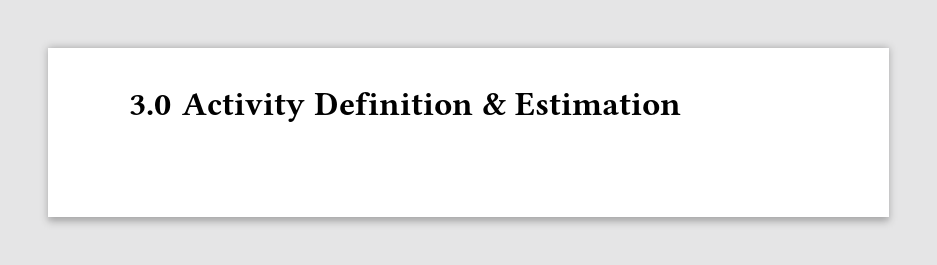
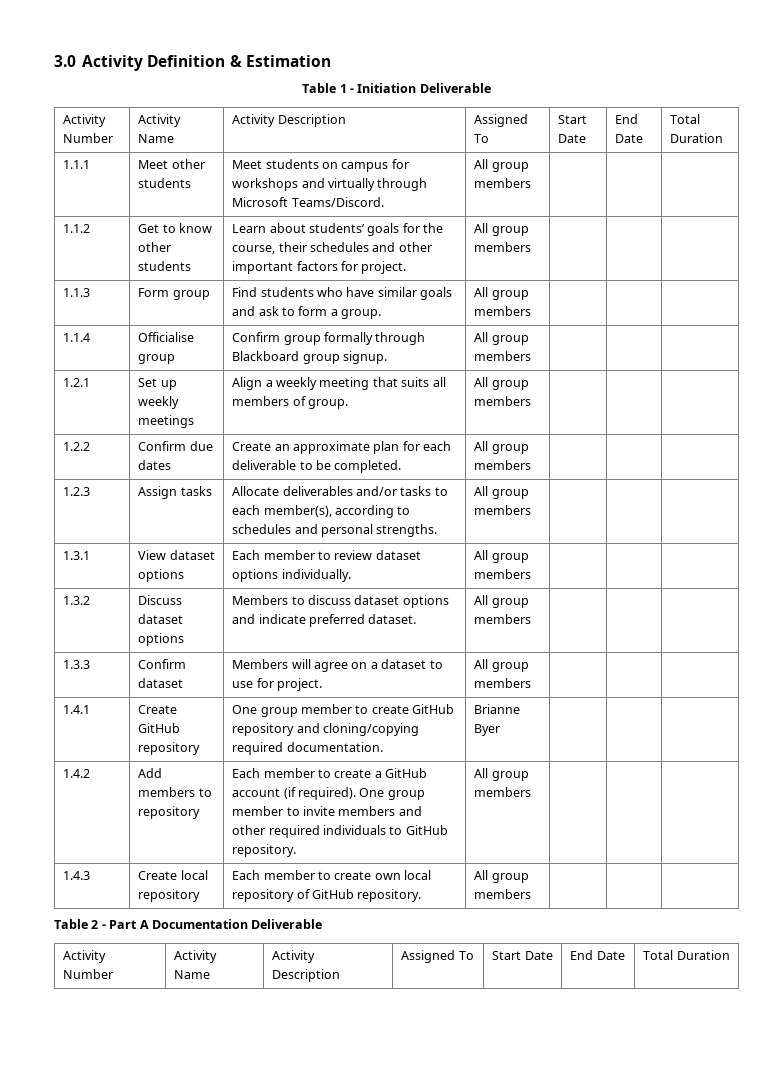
+ Table 1 - Initiation Deliverable
+ Activity Number | Activity Name | Activity Description | Assigned To | Start Date | End Date | Total Duration
+ 1.1.1 | Meet other students | Meet students on campus for workshops and virtually through Microsoft Teams/Discord. | All group members | | |
+ 1.1.2 | Get to know other students | Learn about students’ goals for the course, their schedules and other important factors for project. | All group members | | |
+ 1.1.3 | Form group | Find students who have similar goals and ask to form a group. | All group members | | |
+ 1.1.4 | Officialise group | Confirm group formally through Blackboard group signup. | All group members | | |
+ 1.2.1 | Set up weekly meetings | Align a weekly meeting that suits all members of group. | All group members | | |
+ 1.2.2 | Confirm due dates | Create an approximate plan for each deliverable to be completed. | All group members | | |
+ 1.2.3 | Assign tasks | Allocate deliverables and/or tasks to each member(s), according to schedules and personal strengths. | All group members | | |
+ 1.3.1 | View dataset options | Each member to review dataset options individually. | All group members | | |
+ 1.3.2 | Discuss dataset options | Members to discuss dataset options and indicate preferred dataset. | All group members | | |
+ 1.3.3 | Confirm dataset | Members will agree on a dataset to use for project. | All group members | | |
+ 1.4.1 | Create GitHub repository | One group member to create GitHub repository and cloning/copying required documentation. | Brianne Byer | | |
+ 1.4.2 | Add members to repository | Each member to create a GitHub account (if required). One group member to invite members and other required individuals to GitHub repository. | All group members | | |
+ 1.4.3 | Create local repository | Each member to create own local repository of GitHub repository. | All group members | | |
+ Table 2 - Part A Documentation Deliverable
+ Activity Number | Activity Name | Activity Description | Assigned To | Start Date | End Date | Total Duration

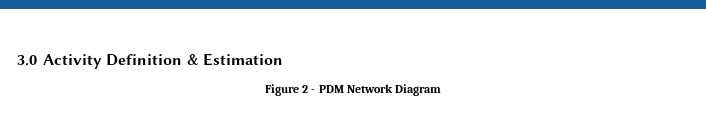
- Table 1 - Initiation Deliverable
- Activity Number | Activity Name | Activity Description | Assigned To | Start Date | End Date | Total Duration
- 1.1.1 | Meet other students | Meet students on campus for workshops and virtually through Microsoft Teams/Discord. | All group members | | |
- 1.1.2 | Get to know other students | Learn about students’ goals for the course, their schedules and other important factors for project. | All group members | | |
- 1.1.3 | Form group | Find students who have similar goals and ask to form a group. | All group members | | |
- 1.1.4 | Officialise group | Confirm group formally through Blackboard group signup. | All group members | | |
- 1.2.1 | Set up weekly meetings | Align a weekly meeting that suits all members of group. | All group members | | |
- 1.2.2 | Confirm due dates | Create an approximate plan for each deliverable to be completed. | All group members | | |
- 1.2.3 | Assign tasks | Allocate deliverables and/or tasks to each member(s), according to schedules and personal strengths. | All group members | | |
- 1.3.1 | View dataset options | Each member to review dataset options individually. | All group members | | |
- 1.3.2 | Discuss dataset options | Members to discuss dataset options and indicate preferred dataset. | All group members | | |
- 1.3.3 | Confirm dataset | Members will agree on a dataset to use for project. | All group members | | |
- 1.4.1 | Create GitHub repository | One group member to create GitHub repository and cloning/copying required documentation. | Brianne Byer | | |
- 1.4.2 | Add members to repository | Each member to create a GitHub account (if required). One group member to invite members and other required individuals to GitHub repository. | All group members | | |
- 1.4.3 | Create local repository | Each member to create own local repository of GitHub repository. | All group members | | |
- Table 2 - Part A Documentation Deliverable
- Activity Number | Activity Name | Activity Description | Assigned To | Start Date | End Date | Total Duration
+ Figure 2 - PDM Network Diagram

